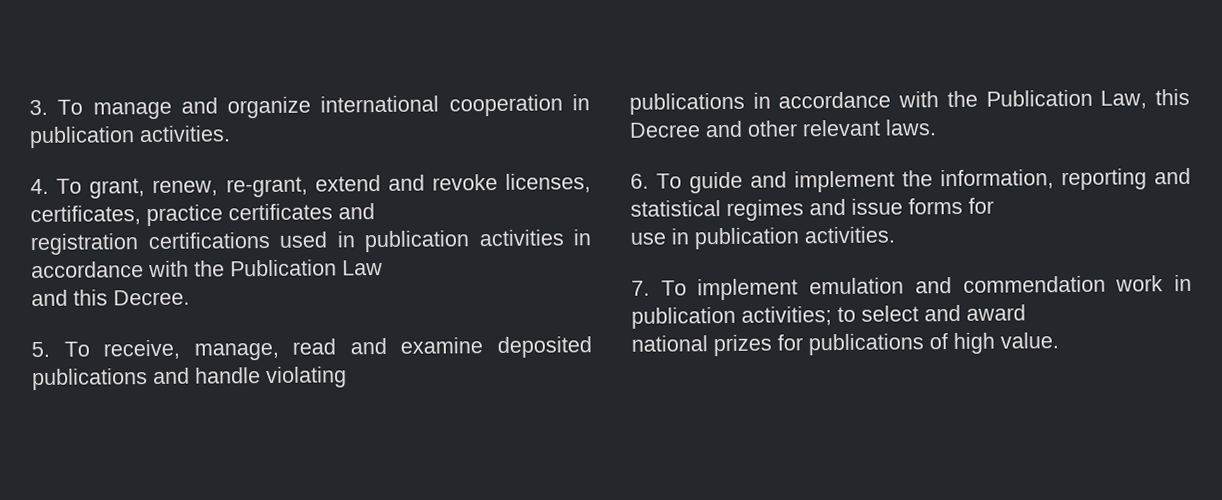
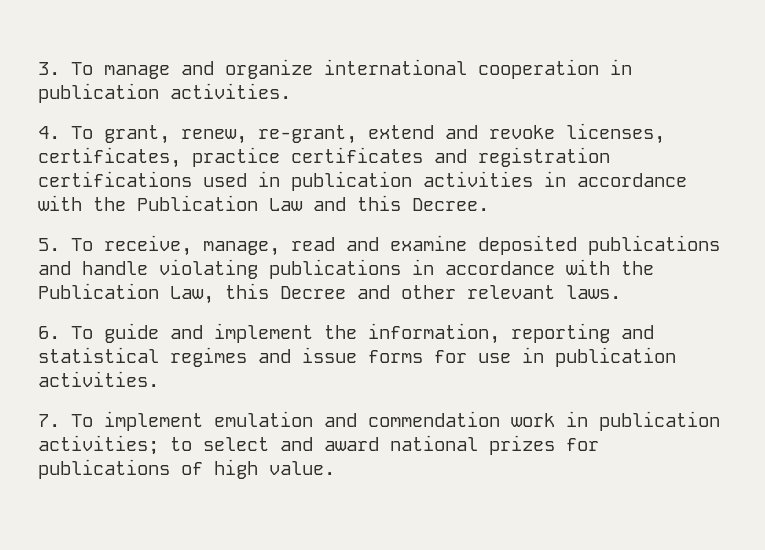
- 4. To grant, renew, re-grant, extend and revoke licenses, certificates, practice certificates and
- registration certifications used in publication activities in accordance with the Publication Law
- and this Decree.
+ 4. To grant, renew, re-grant, extend and revoke licenses, certificates, practice certificates and registration certifications used in publication activities in accordance with the Publication Law and this Decree.
- 5. To receive, manage, read and examine deposited publications and handle violating
- publications in accordance with the Publication Law, this Decree and other relevant laws.
+ 5. To receive, manage, read and examine deposited publications and handle violating publications in accordance with the Publication Law, this Decree and other relevant laws.
- 6. To guide and implement the information, reporting and statistical regimes and issue forms for
- use in publication activities.
+ 6. To guide and implement the information, reporting and statistical regimes and issue forms for use in publication activities.
- 7. To implement emulation and commendation work in publication activities; to select and award
- national prizes for publications of high value.
+ 7. To implement emulation and commendation work in publication activities; to select and award national prizes for publications of high value.

